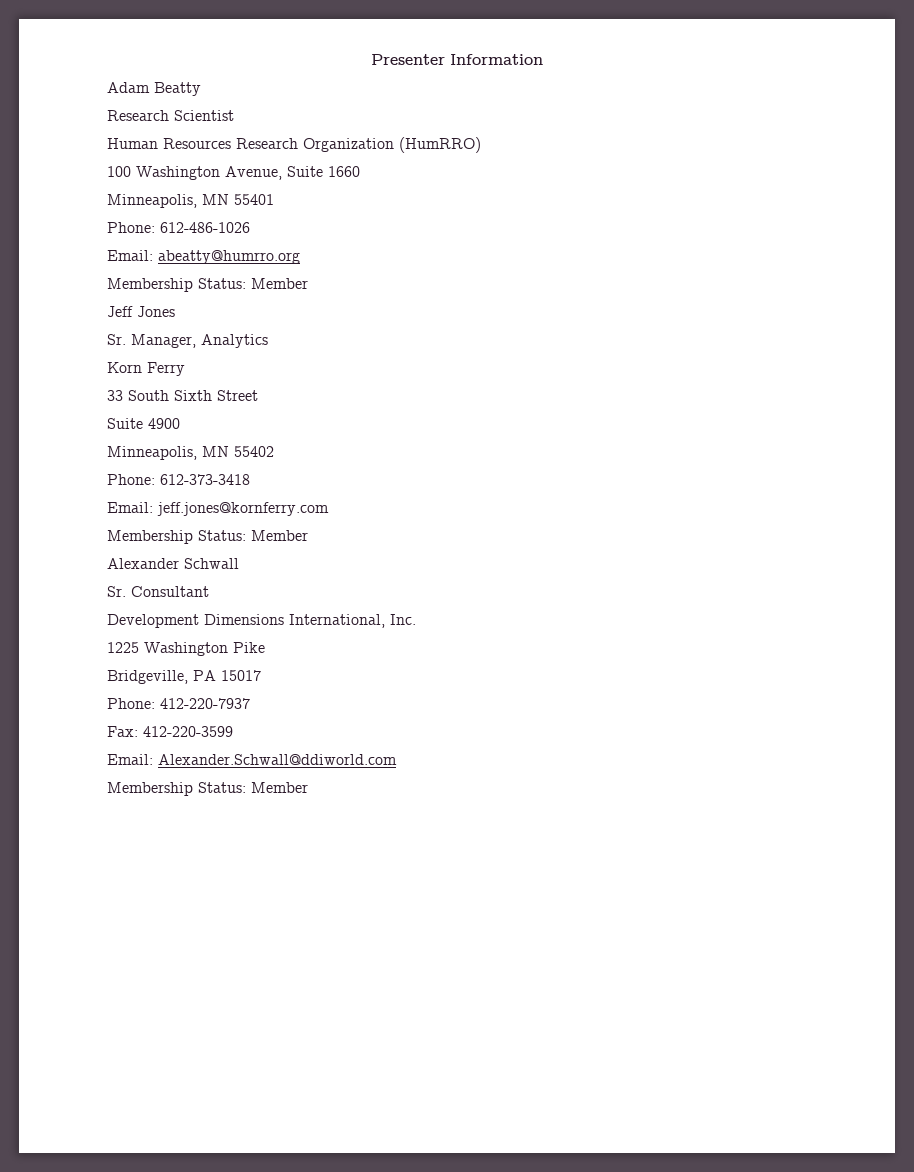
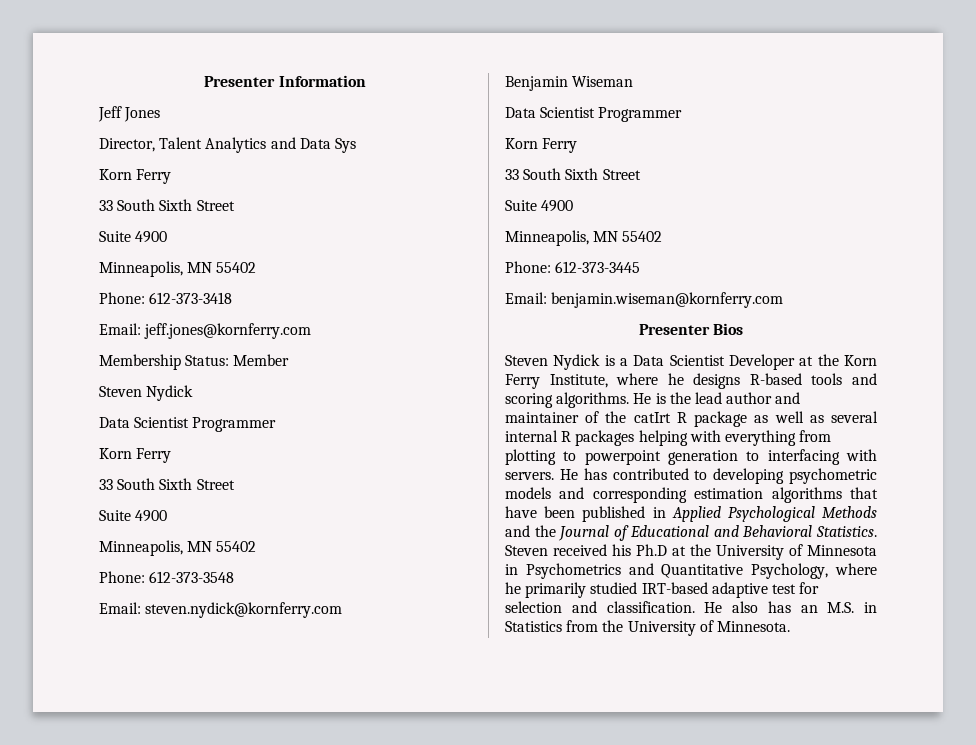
- Adam Beatty
- Research Scientist
- Human Resources Research Organization (HumRRO)
- 100 Washington Avenue, Suite 1660
- Minneapolis, MN 55401
- Phone: 612-486-1026
- Email: abeatty@humrro.org
- Membership Status: Member
- Sr. Manager, Analytics
+ Director, Talent Analytics and Data Sys
  Email: jeff.jones@kornferry.com
  Membership Status: Member
- Alexander Schwall
- Sr. Consultant
- Development Dimensions International, Inc.
- 1225 Washington Pike
- Bridgeville, PA 15017
- Phone: 412-220-7937
- Fax: 412-220-3599
- Email: Alexander.Schwall@ddiworld.com
- Membership Status: Member
+ Steven Nydick
+ Data Scientist Programmer
+ Korn Ferry
+ 33 South Sixth Street
+ Suite 4900
+ Minneapolis, MN 55402
+ Phone: 612-373-3548
+ Email: steven.nydick@kornferry.com
+ Benjamin Wiseman
+ Data Scientist Programmer
+ Korn Ferry
+ 33 South Sixth Street
+ Suite 4900
+ Minneapolis, MN 55402
+ Phone: 612-373-3445
+ Email: benjamin.wiseman@kornferry.com
+ Presenter Bios
+ Steven Nydick is a Data Scientist Developer at the Korn Ferry Institute, where he designs R-based tools and scoring algorithms. He is the lead author and maintainer of the catIrt R package as well as several internal R packages helping with everything from plotting to powerpoint generation to interfacing with servers. He has contributed to developing psychometric models and corresponding estimation algorithms that have been published in Applied Psychological Methods and the Journal of Educational and Behavioral Statistics. Steven received his Ph.D at the University of Minnesota in Psychometrics and Quantitative Psychology, where he primarily studied IRT-based adaptive test for selection and classification. He also has an M.S. in Statistics from the University of Minnesota.

